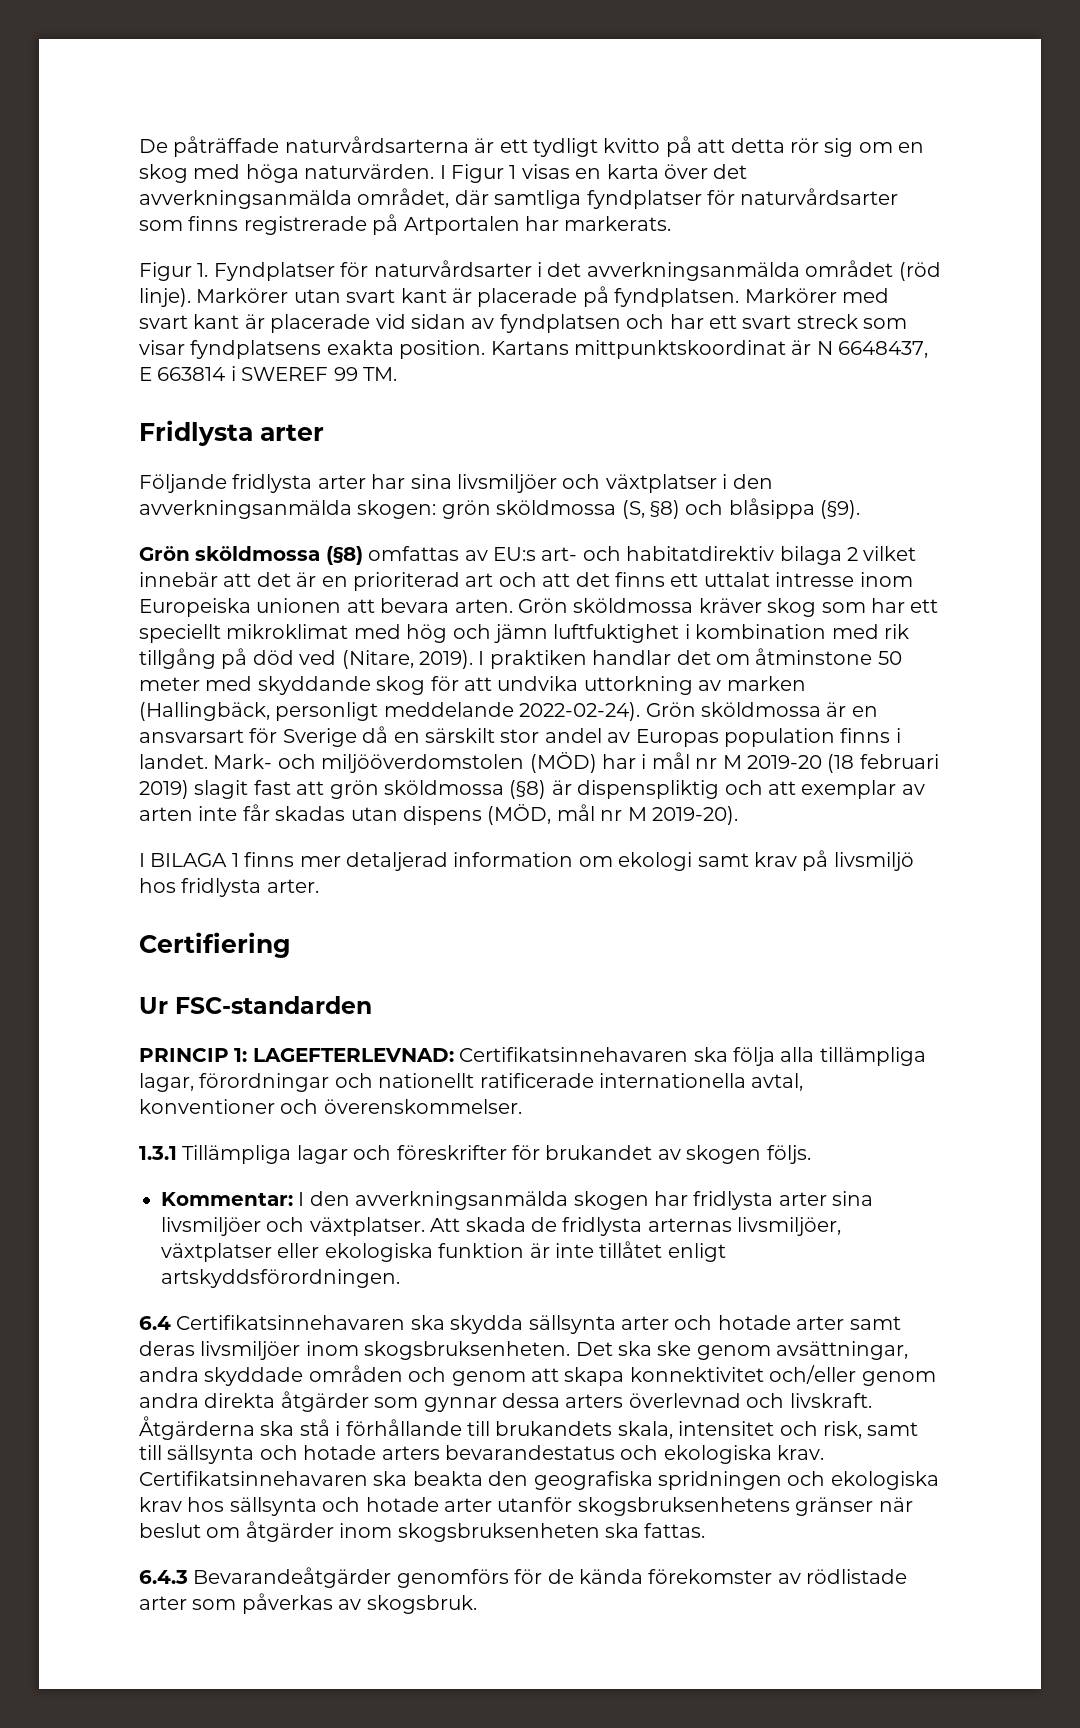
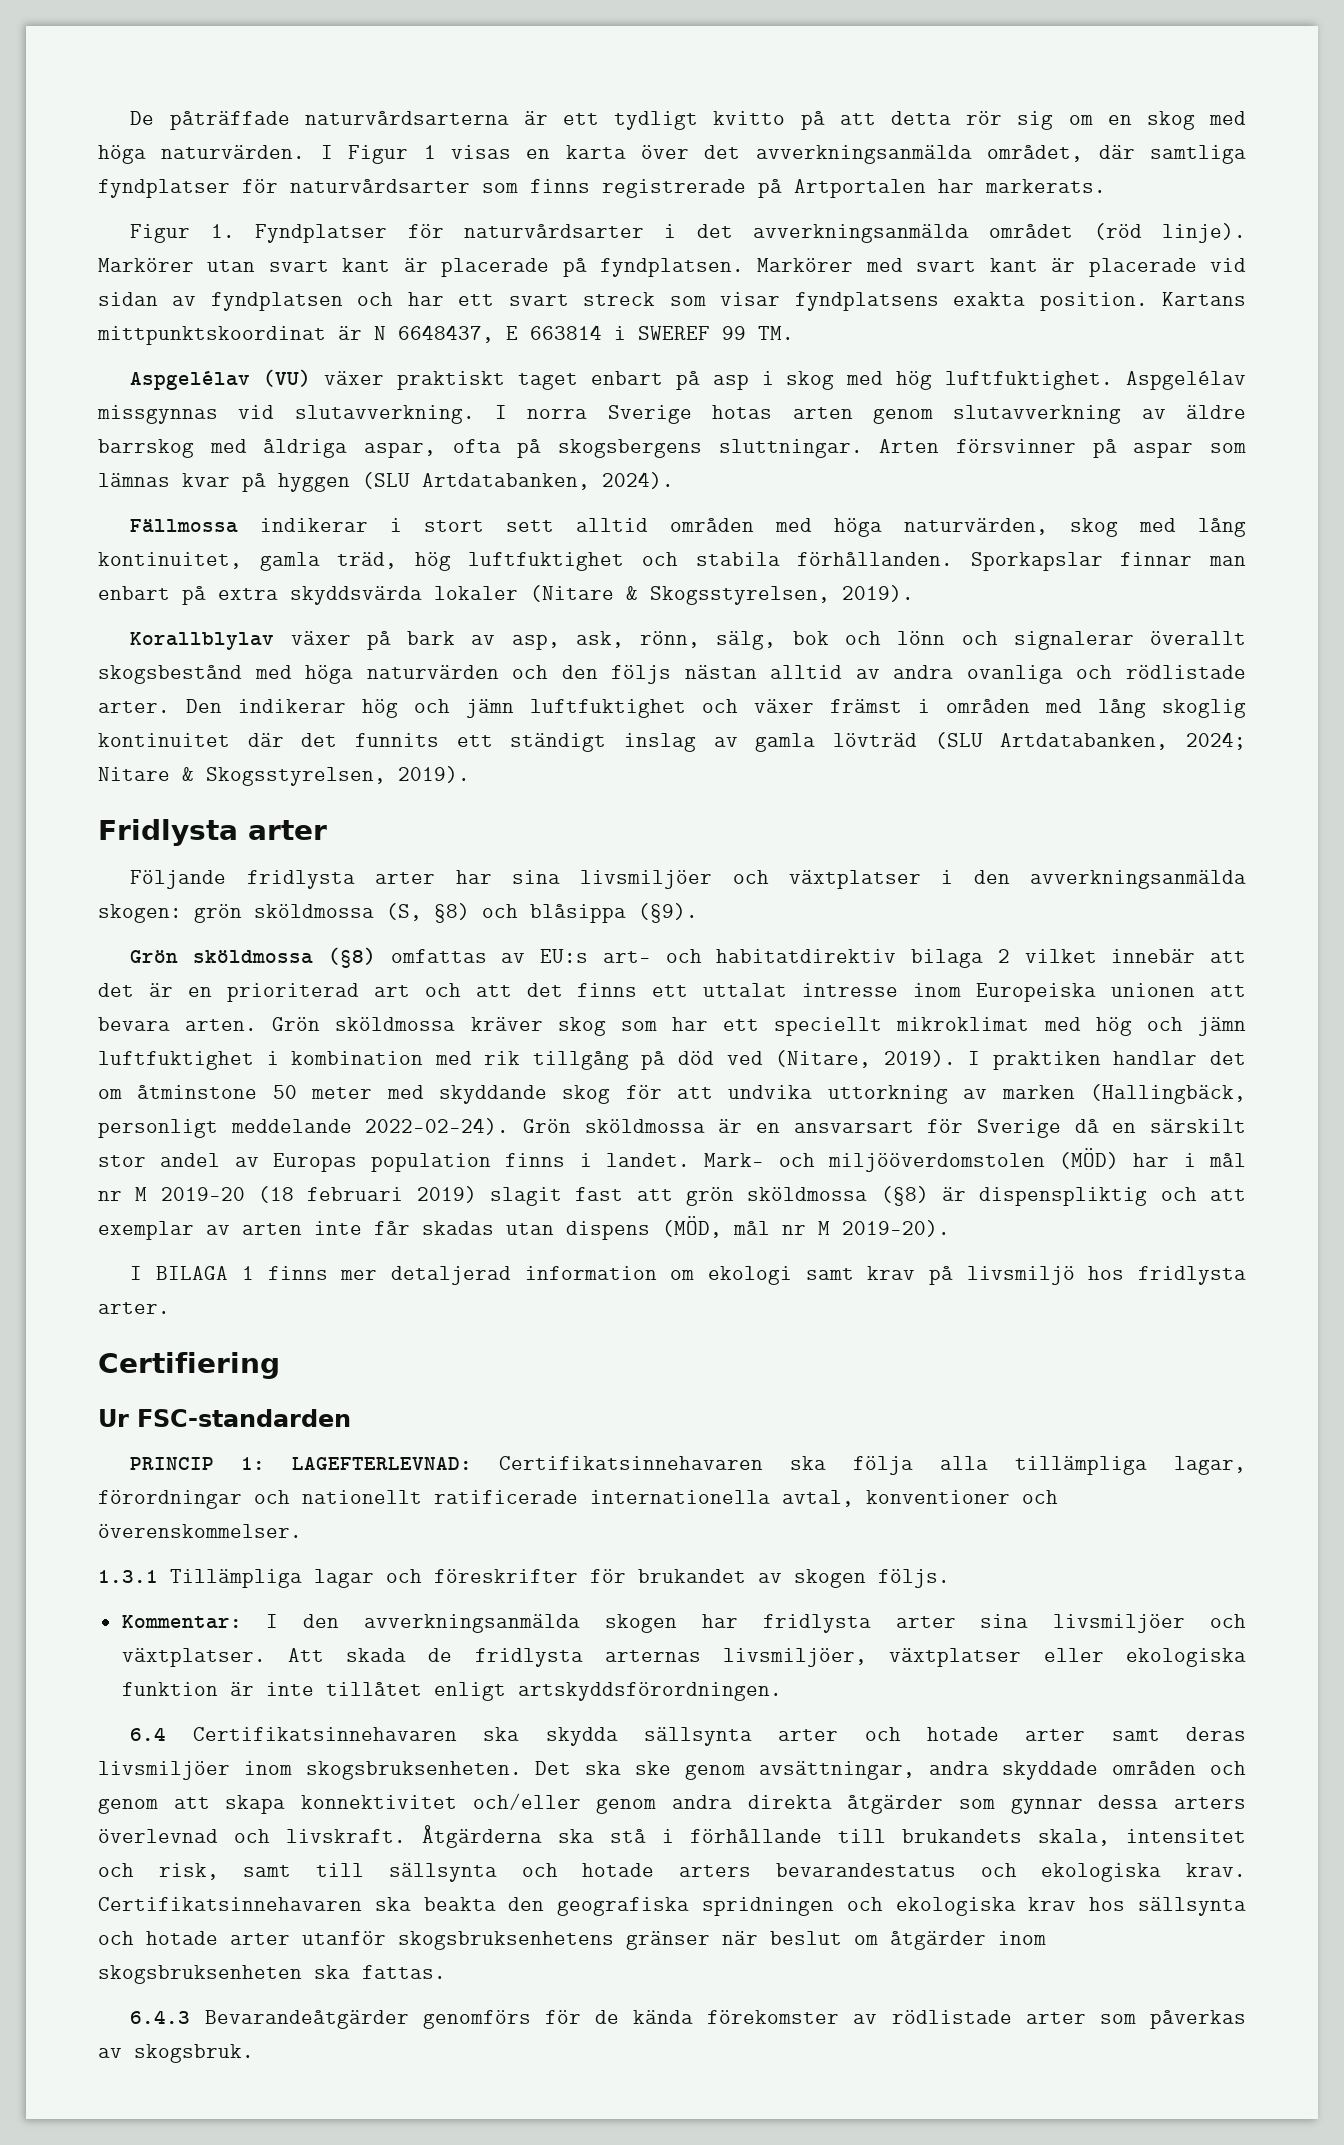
+ Aspgelélav (VU) växer praktiskt taget enbart på asp i skog med hög luftfuktighet. Aspgelélav missgynnas vid slutavverkning. I norra Sverige hotas arten genom slutavverkning av äldre barrskog med åldriga aspar, ofta på skogsbergens sluttningar. Arten försvinner på aspar som lämnas kvar på hyggen (SLU Artdatabanken, 2024).
+ Fällmossa indikerar i stort sett alltid områden med höga naturvärden, skog med lång kontinuitet, gamla träd, hög luftfuktighet och stabila förhållanden. Sporkapslar finnar man enbart på extra skyddsvärda lokaler (Nitare & Skogsstyrelsen, 2019).
+ Korallblylav växer på bark av asp, ask, rönn, sälg, bok och lönn och signalerar överallt skogsbestånd med höga naturvärden och den följs nästan alltid av andra ovanliga och rödlistade arter. Den indikerar hög och jämn luftfuktighet och växer främst i områden med lång skoglig kontinuitet där det funnits ett ständigt inslag av gamla lövträd (SLU Artdatabanken, 2024; Nitare & Skogsstyrelsen, 2019).

